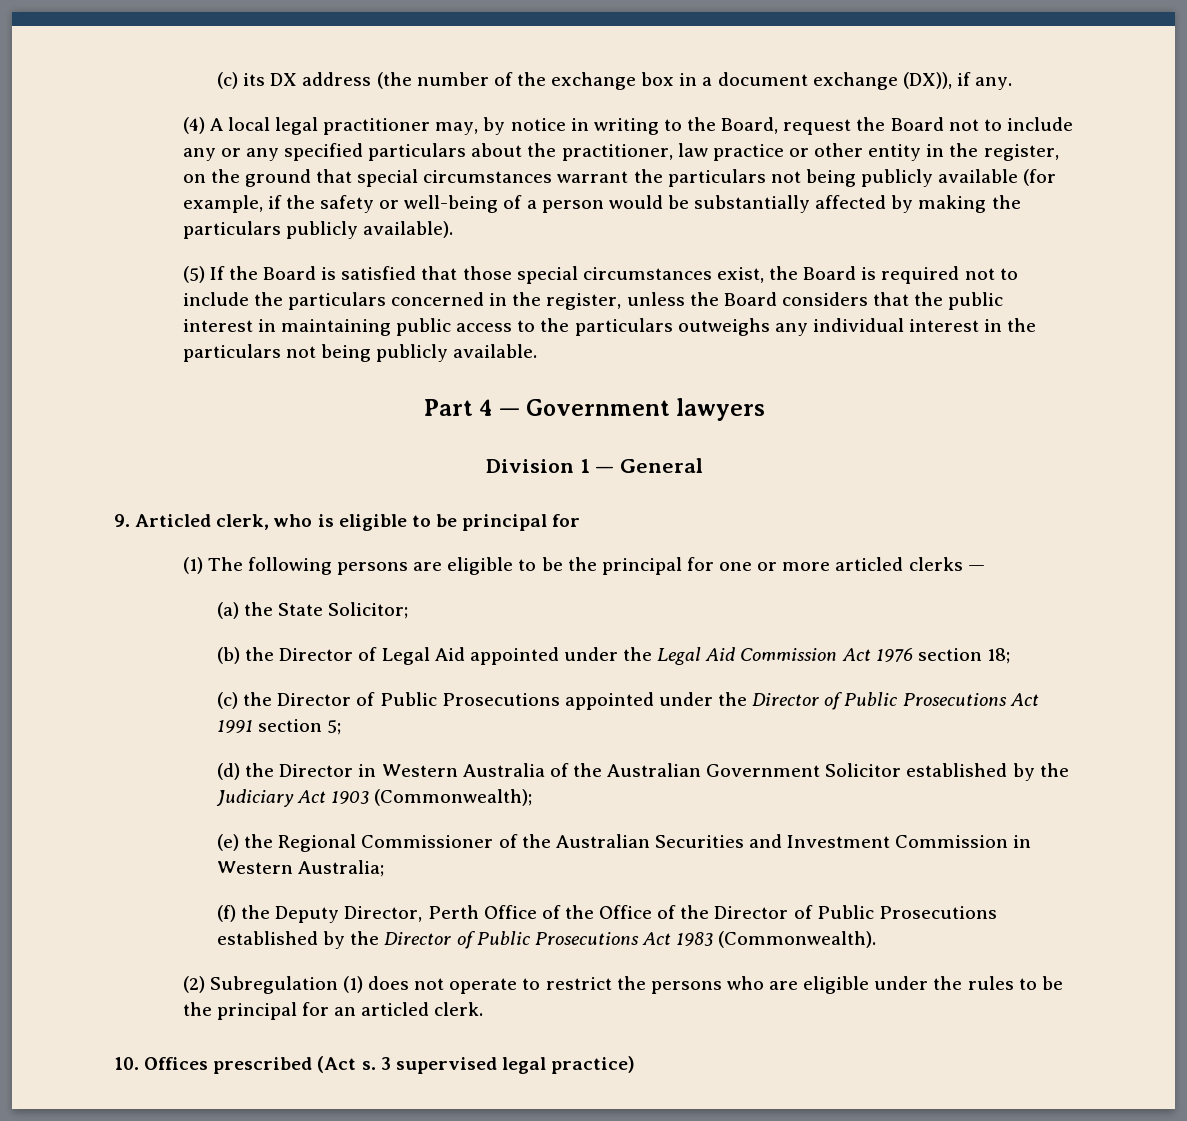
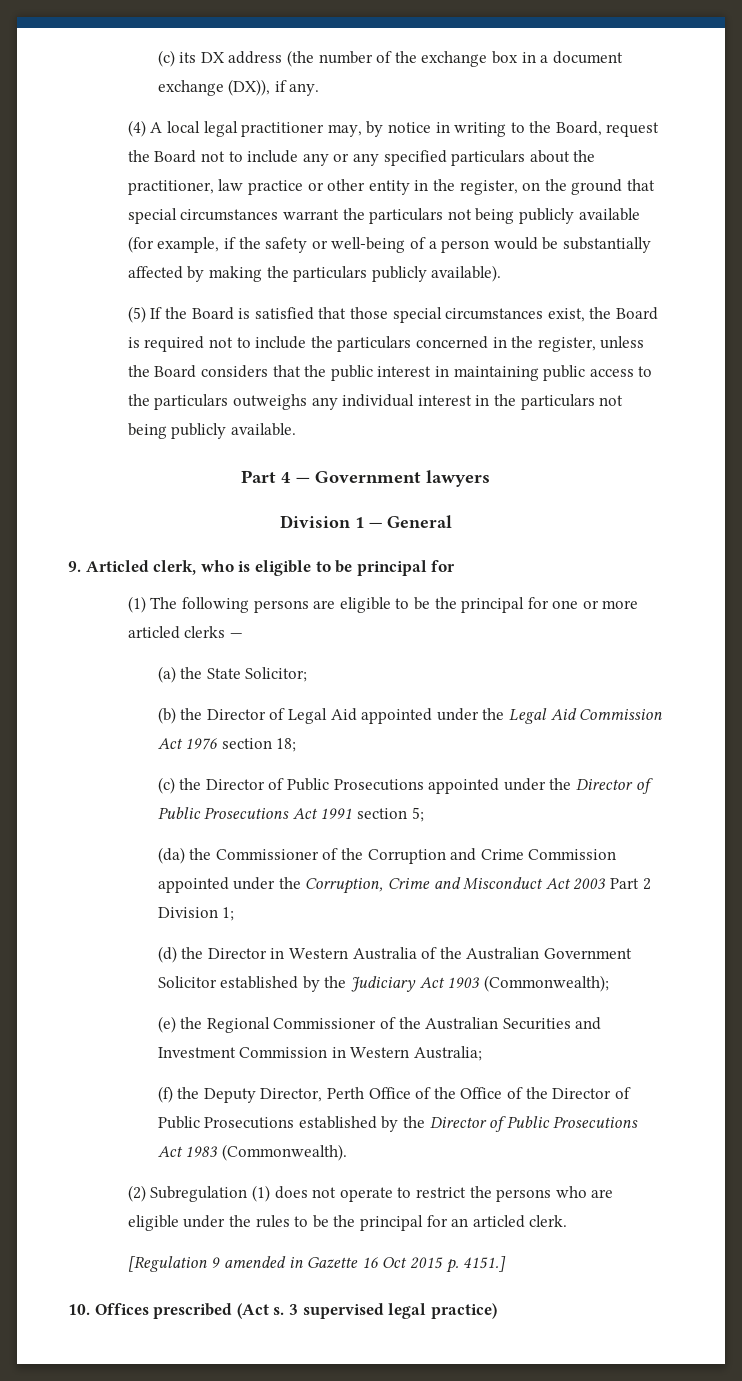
+ (da) the Commissioner of the Corruption and Crime Commission appointed under the Corruption, Crime and Misconduct Act 2003 Part 2 Division 1;
+ [Regulation 9 amended in Gazette 16 Oct 2015 p. 4151.]

